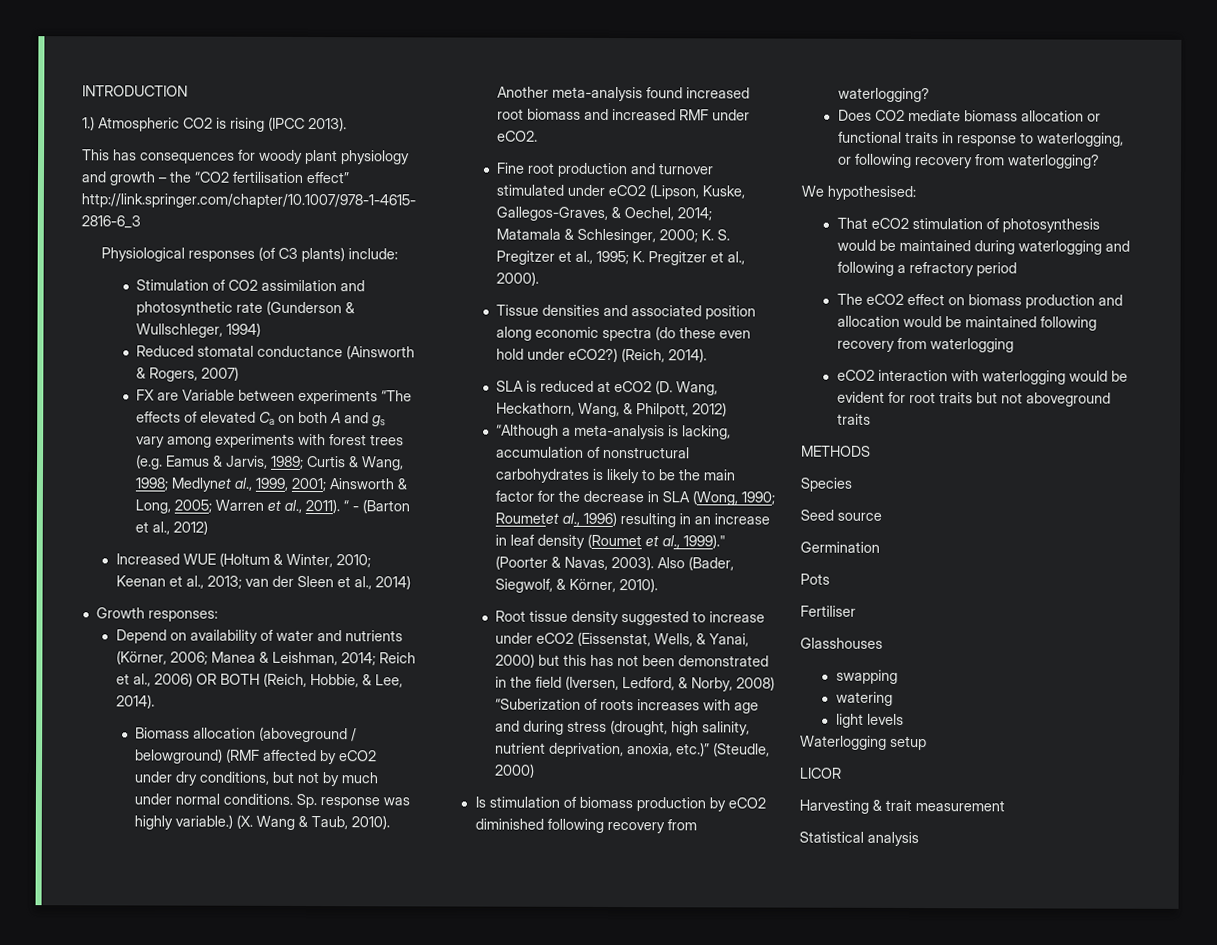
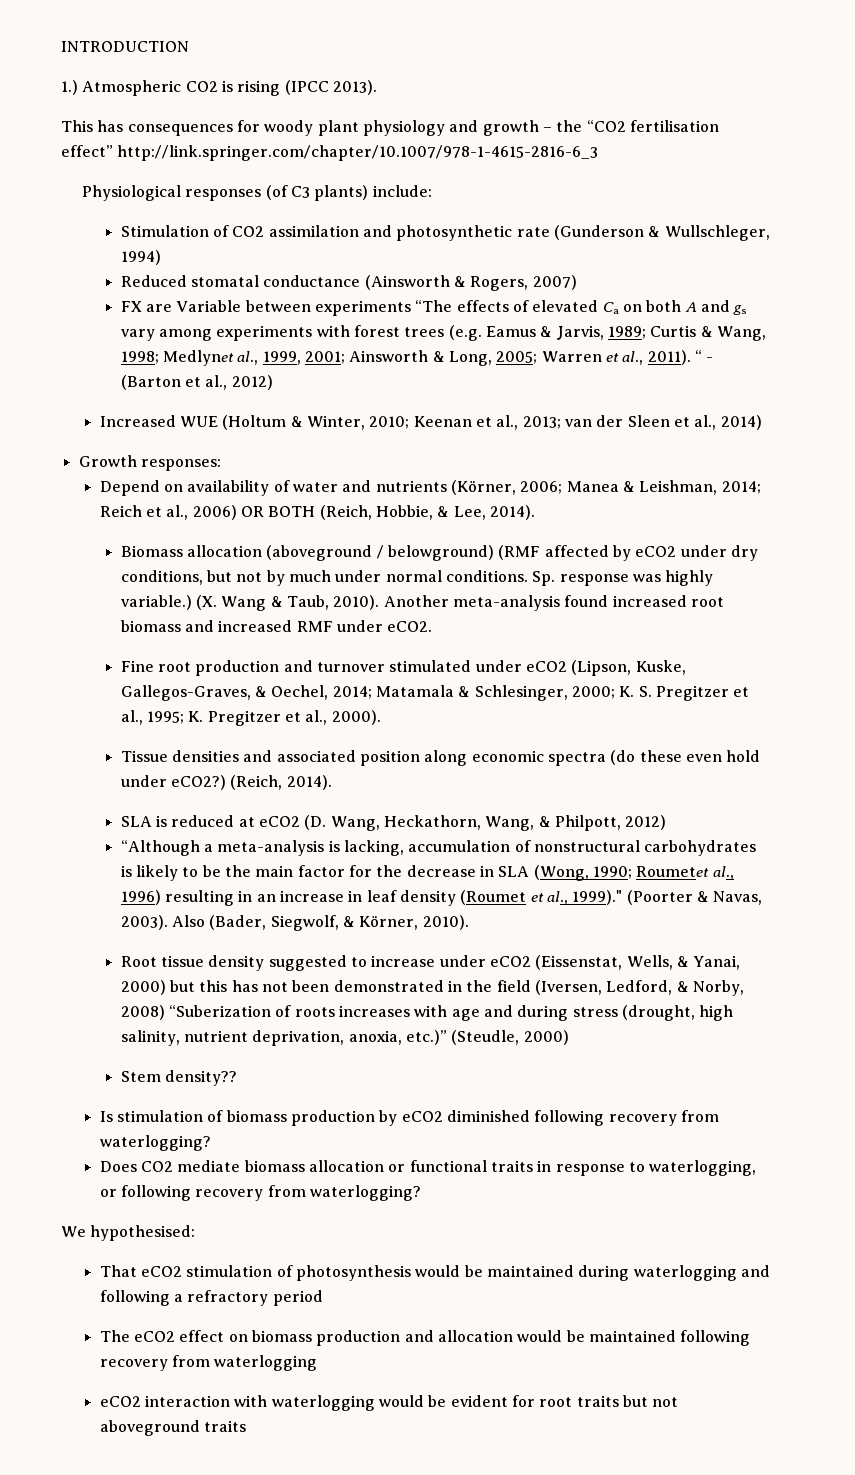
+ Stem density??
- METHODS
- Species
- Seed source
- Germination
- Pots
- Fertiliser
- Glasshouses
- swapping
- watering
- light levels
- Waterlogging setup
- LICOR
- Harvesting & trait measurement
- Statistical analysis

